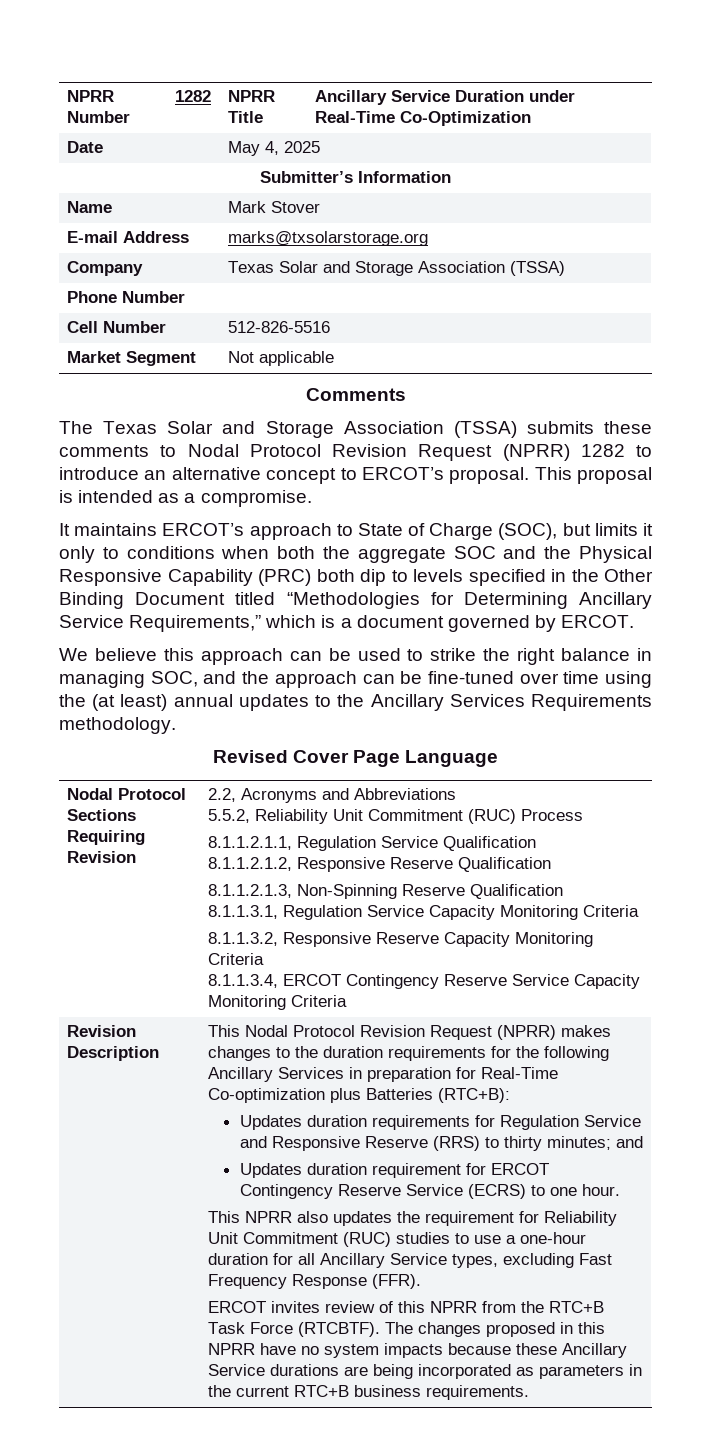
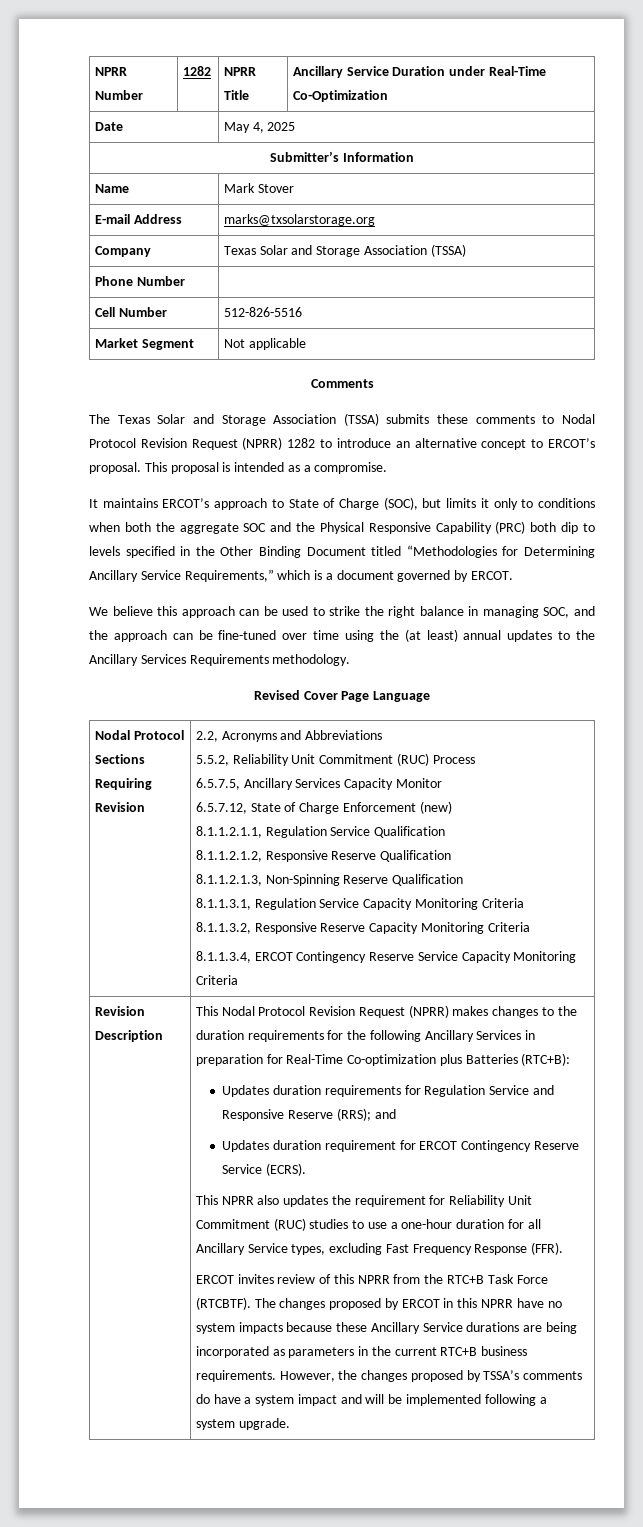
+ 6.5.7.5, Ancillary Services Capacity Monitor
+ 6.5.7.12, State of Charge Enforcement (new)
- Updates duration requirements for Regulation Service and Responsive Reserve (RRS) to thirty minutes; and
+ Updates duration requirements for Regulation Service and Responsive Reserve (RRS); and
- Updates duration requirement for ERCOT Contingency Reserve Service (ECRS) to one hour.
+ Updates duration requirement for ERCOT Contingency Reserve Service (ECRS).
- The changes proposed in this NPRR have no system impacts because these Ancillary Service durations are being incorporated as parameters in the current RTC+B business requirements.
+ The changes proposed by ERCOT in this NPRR have no system impacts because these Ancillary Service durations are being incorporated as parameters in the current RTC+B business requirements.
+ However, the changes proposed by TSSA’s comments do have a system impact and will be implemented following a system upgrade.

